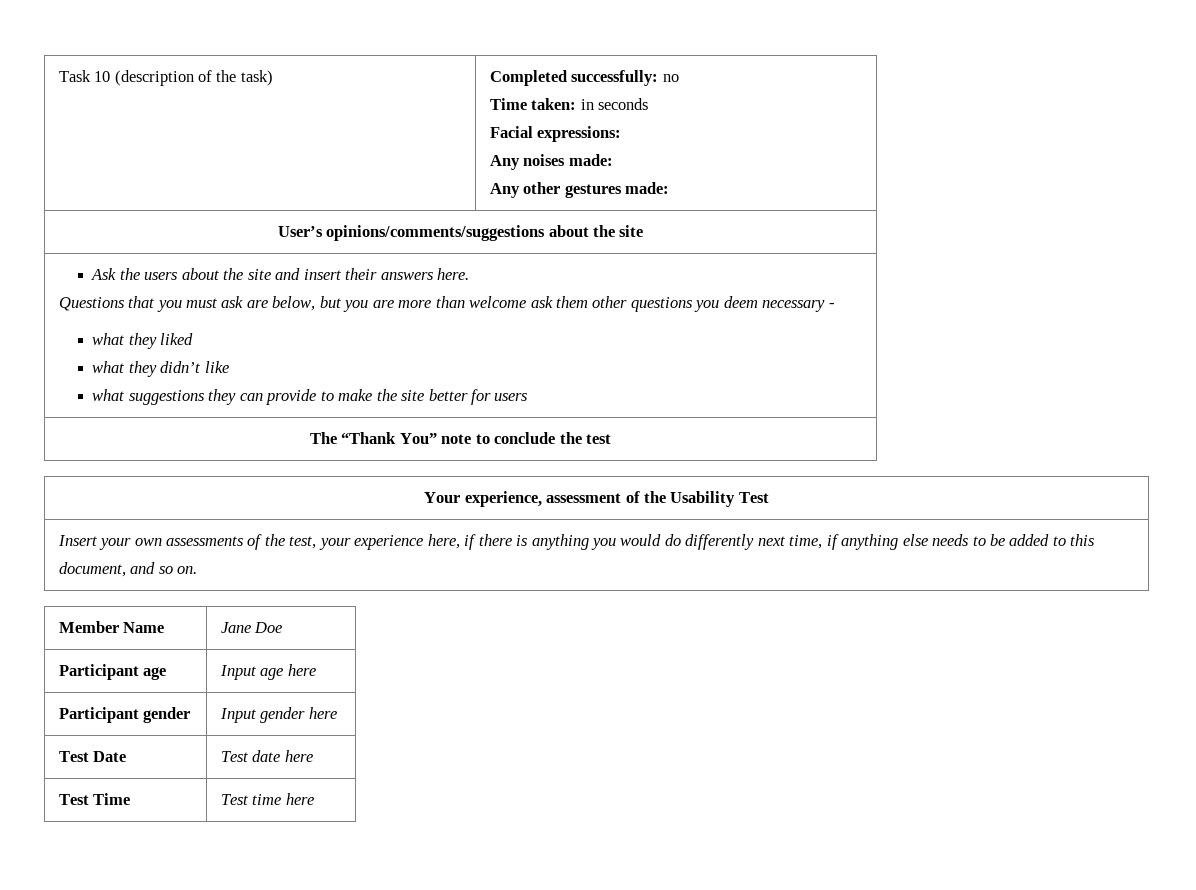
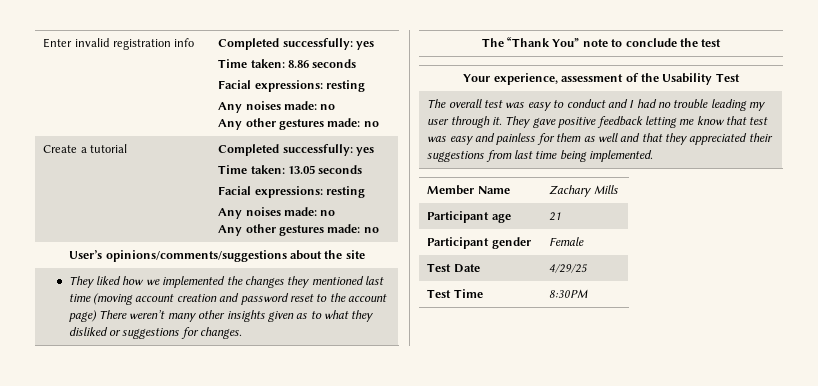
- Task 10 (description of the task) | Completed successfully: no
- Time taken: in seconds
- Facial expressions:
- Any noises made:
- Any other gestures made:
+ Enter invalid registration info | Completed successfully: yes
+ Time taken: 8.86 seconds
+ Facial expressions: resting
+ Any noises made: no
+ Any other gestures made: no
+ Create a tutorial | Completed successfully: yes
+ Time taken: 13.05 seconds
+ Facial expressions: resting
+ Any noises made: no
+ Any other gestures made: no
- Ask the users about the site and insert their answers here.
- Questions that you must ask are below, but you are more than welcome ask them other questions you deem necessary -
- what they liked
- what they didn’t like
- what suggestions they can provide to make the site better for users
+ They liked how we implemented the changes they mentioned last time (moving account creation and password reset to the account page) There weren’t many other insights given as to what they disliked or suggestions for changes.
- Insert your own assessments of the test, your experience here, if there is anything you would do differently next time, if anything else needs to be added to this document, and so on.
+ The overall test was easy to conduct and I had no trouble leading my user through it. They gave positive feedback letting me know that test was easy and painless for them as well and that they appreciated their suggestions from last time being implemented.
- Member Name | Jane Doe
+ Member Name | Zachary Mills
- Participant age | Input age here
+ Participant age | 21
- Participant gender | Input gender here
+ Participant gender | Female
- Test Date | Test date here
+ Test Date | 4/29/25
- Test Time | Test time here
+ Test Time | 8:30PM

